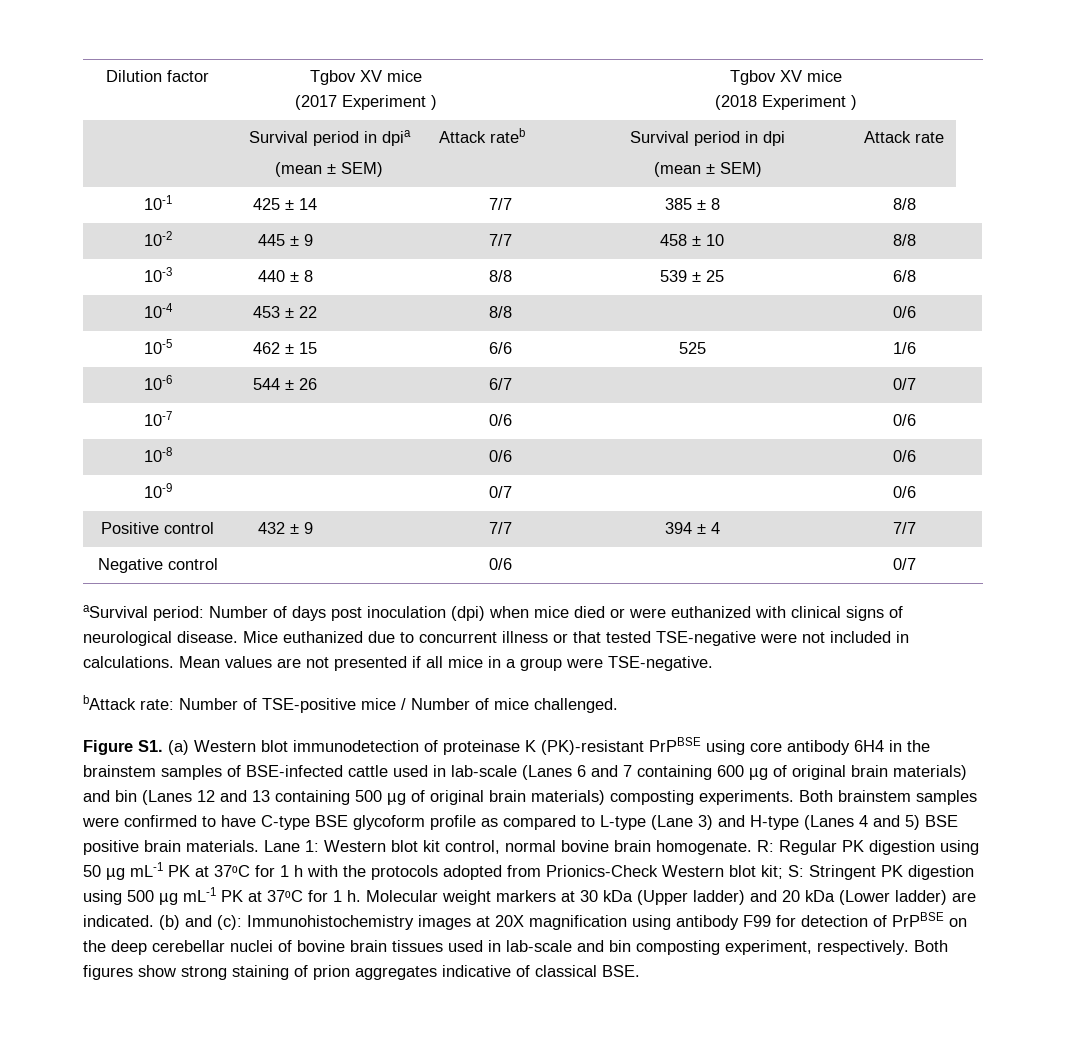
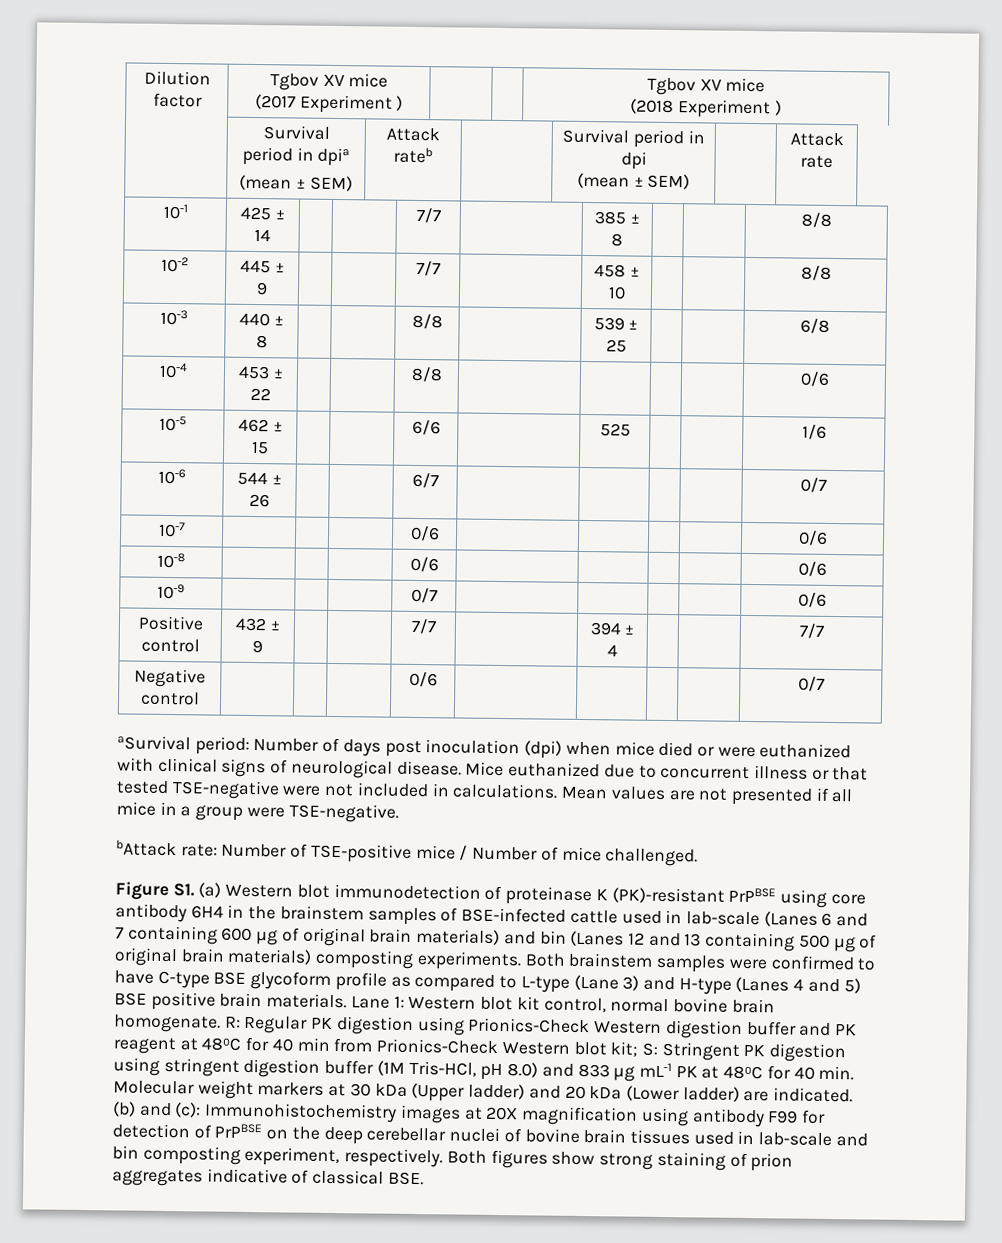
- R: Regular PK digestion using 50 µg mL-1 PK at 37⁰C for 1 h with the protocols adopted from Prionics-Check Western blot kit; S: Stringent PK digestion using 500 µg mL-1 PK at 37⁰C for 1 h. Molecular weight markers at 30 kDa (Upper ladder) and 20 kDa (Lower ladder) are indicated.
+ R: Regular PK digestion using Prionics-Check Western digestion buffer and PK reagent at 48⁰C for 40 min from Prionics-Check Western blot kit; S: Stringent PK digestion using stringent digestion buffer (1M Tris-HCl, pH 8.0) and 833 µg mL-1 PK at 48⁰C for 40 min. Molecular weight markers at 30 kDa (Upper ladder) and 20 kDa (Lower ladder) are indicated.

